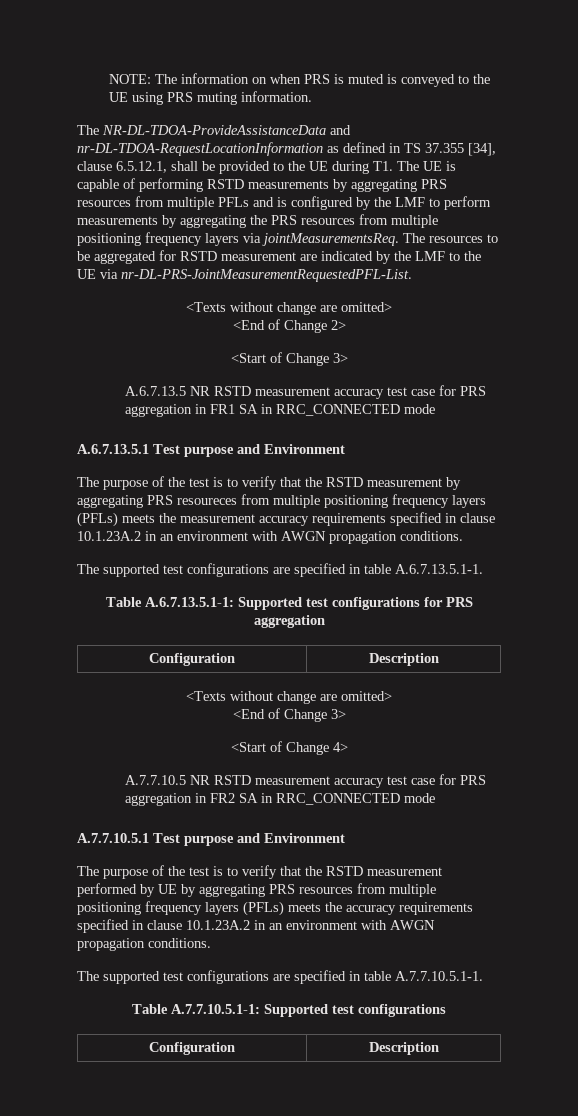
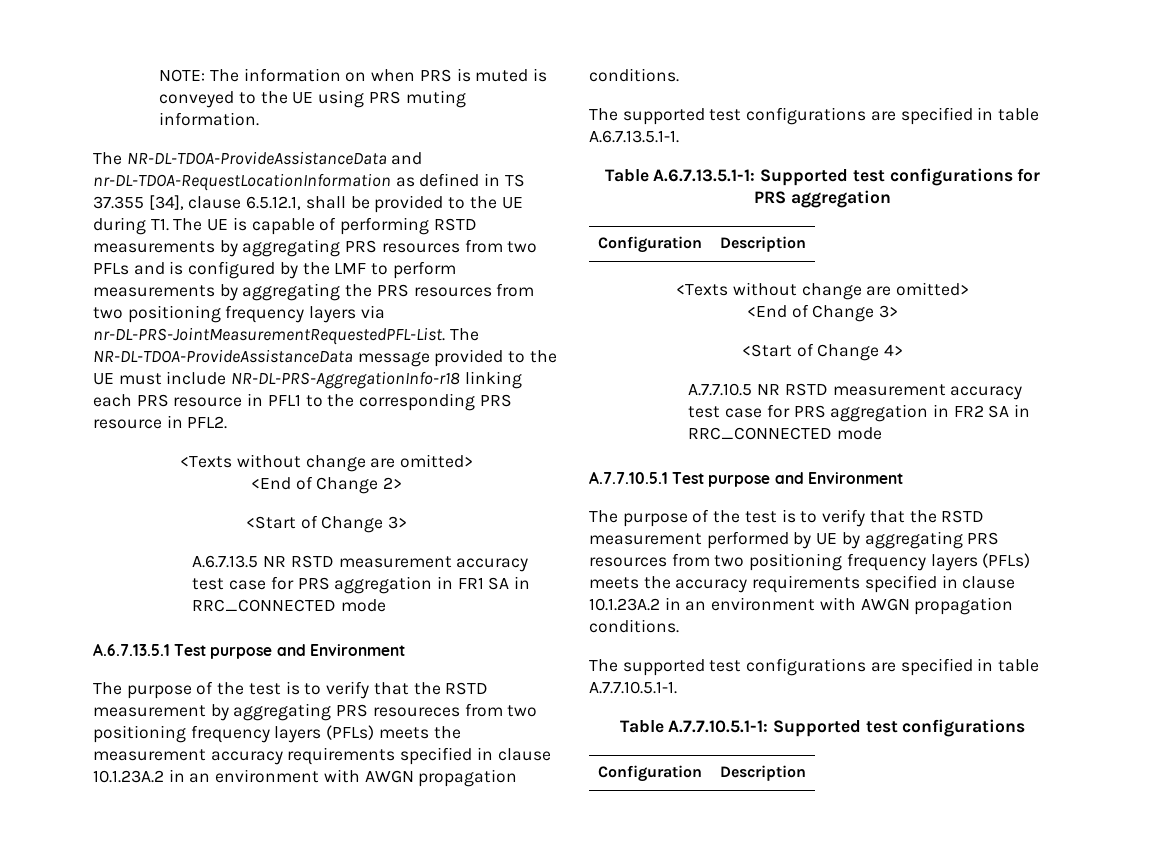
- The NR-DL-TDOA-ProvideAssistanceData and nr-DL-TDOA-RequestLocationInformation as defined in TS 37.355 [34], clause 6.5.12.1, shall be provided to the UE during T1. The UE is capable of performing RSTD measurements by aggregating PRS resources from multiple PFLs and is configured by the LMF to perform measurements by aggregating the PRS resources from multiple positioning frequency layers via jointMeasurementsReq. The resources to be aggregated for RSTD measurement are indicated by the LMF to the UE via nr-DL-PRS-JointMeasurementRequestedPFL-List.
+ The NR-DL-TDOA-ProvideAssistanceData and nr-DL-TDOA-RequestLocationInformation as defined in TS 37.355 [34], clause 6.5.12.1, shall be provided to the UE during T1. The UE is capable of performing RSTD measurements by aggregating PRS resources from two PFLs and is configured by the LMF to perform measurements by aggregating the PRS resources from two positioning frequency layers via nr-DL-PRS-JointMeasurementRequestedPFL-List. The NR-DL-TDOA-ProvideAssistanceData message provided to the UE must include NR-DL-PRS-AggregationInfo-r18 linking each PRS resource in PFL1 to the corresponding PRS resource in PFL2.
- The purpose of the test is to verify that the RSTD measurement by aggregating PRS resoureces from multiple positioning frequency layers (PFLs) meets the measurement accuracy requirements specified in clause 10.1.23A.2 in an environment with AWGN propagation conditions.
+ The purpose of the test is to verify that the RSTD measurement by aggregating PRS resoureces from two positioning frequency layers (PFLs) meets the measurement accuracy requirements specified in clause 10.1.23A.2 in an environment with AWGN propagation conditions.
- The purpose of the test is to verify that the RSTD measurement performed by UE by aggregating PRS resources from multiple positioning frequency layers (PFLs) meets the accuracy requirements specified in clause 10.1.23A.2 in an environment with AWGN propagation conditions.
+ The purpose of the test is to verify that the RSTD measurement performed by UE by aggregating PRS resources from two positioning frequency layers (PFLs) meets the accuracy requirements specified in clause 10.1.23A.2 in an environment with AWGN propagation conditions.

